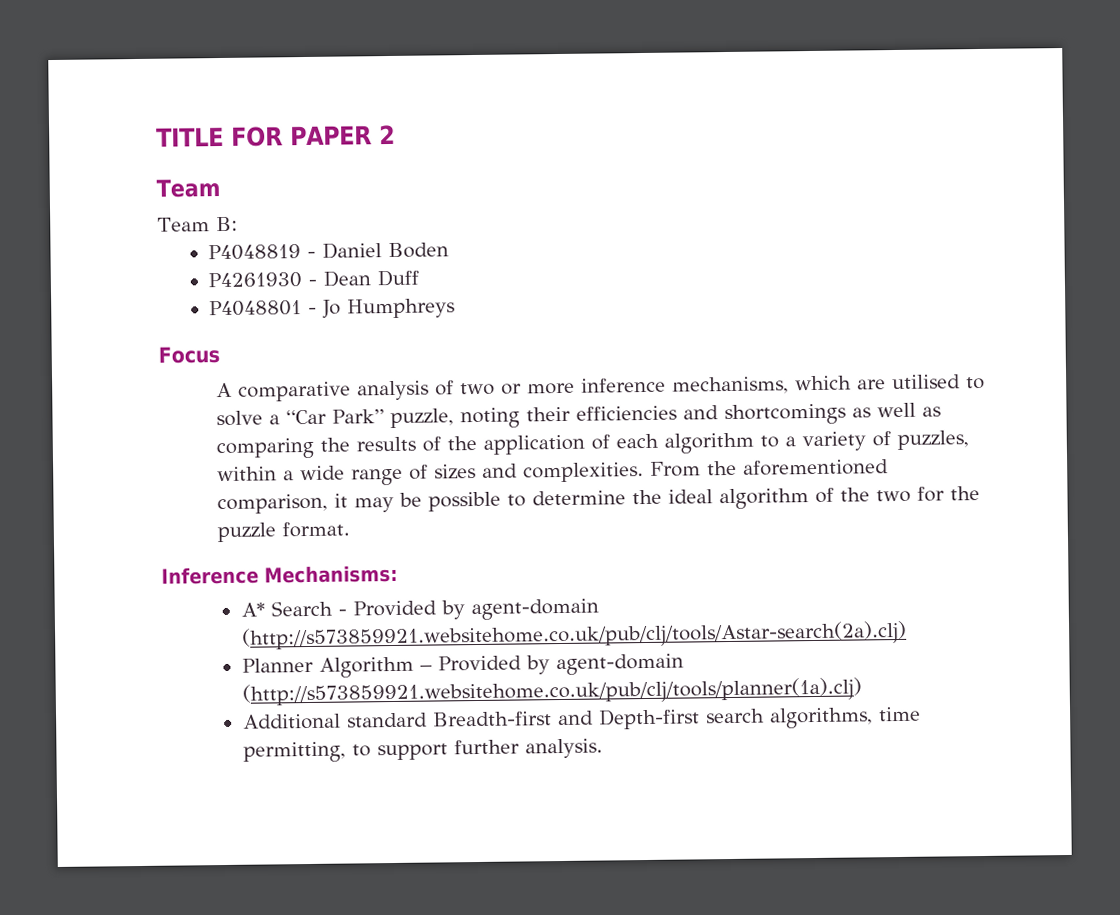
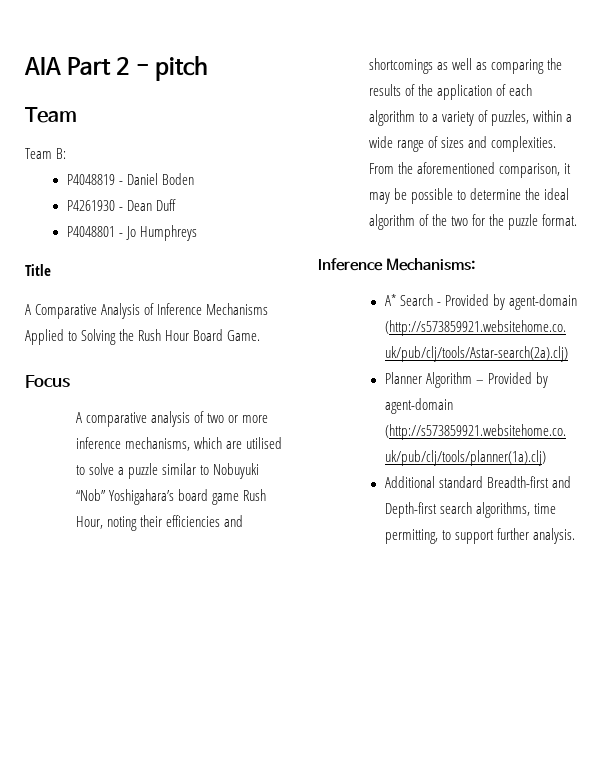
- TITLE FOR PAPER 2
+ AIA Part 2 - pitch
+ Title
+ A Comparative Analysis of Inference Mechanisms Applied to Solving the Rush Hour Board Game.
- A comparative analysis of two or more inference mechanisms, which are utilised to solve a “Car Park” puzzle, noting their efficiencies and shortcomings as well as comparing the results of the application of each algorithm to a variety of puzzles, within a wide range of sizes and complexities.
+ A comparative analysis of two or more inference mechanisms, which are utilised to solve a puzzle similar to Nobuyuki “Nob” Yoshigahara’s board game Rush Hour, noting their efficiencies and shortcomings as well as comparing the results of the application of each algorithm to a variety of puzzles, within a wide range of sizes and complexities.

